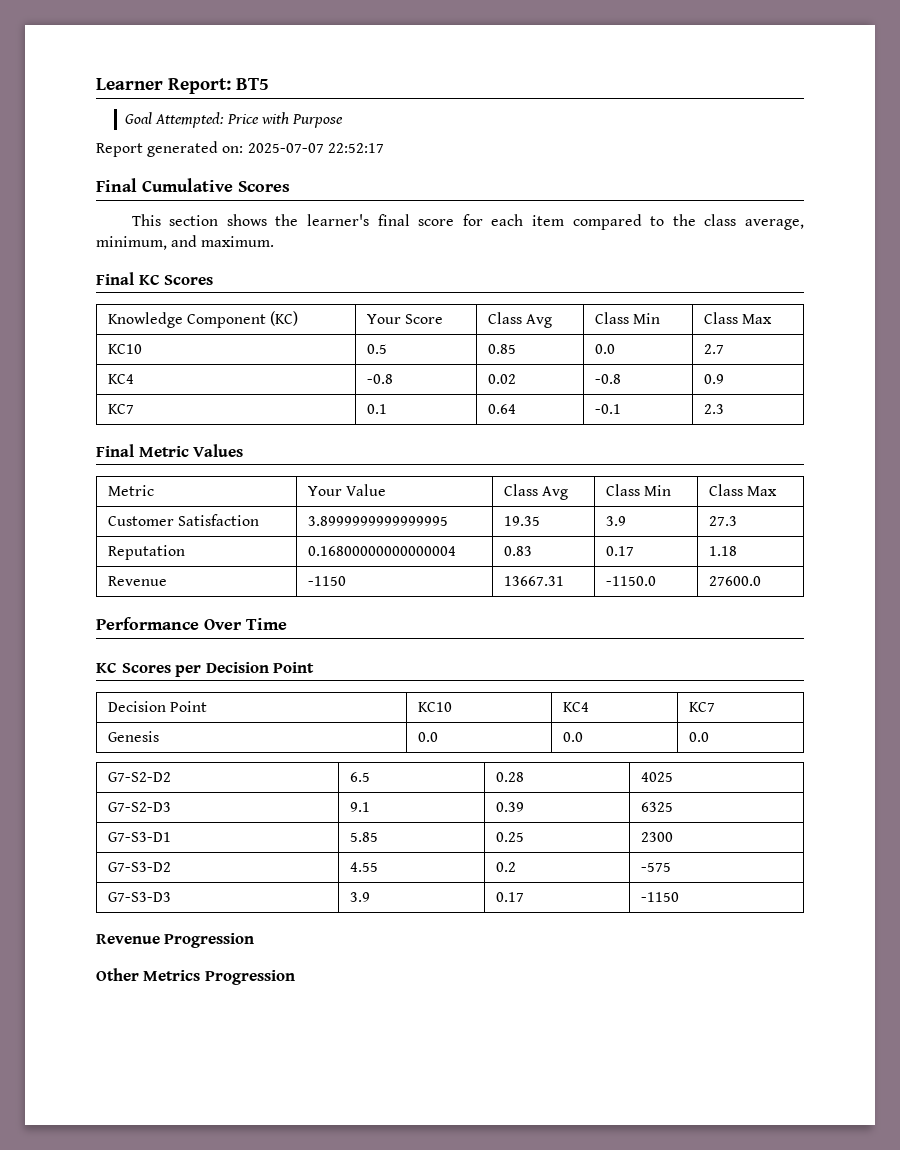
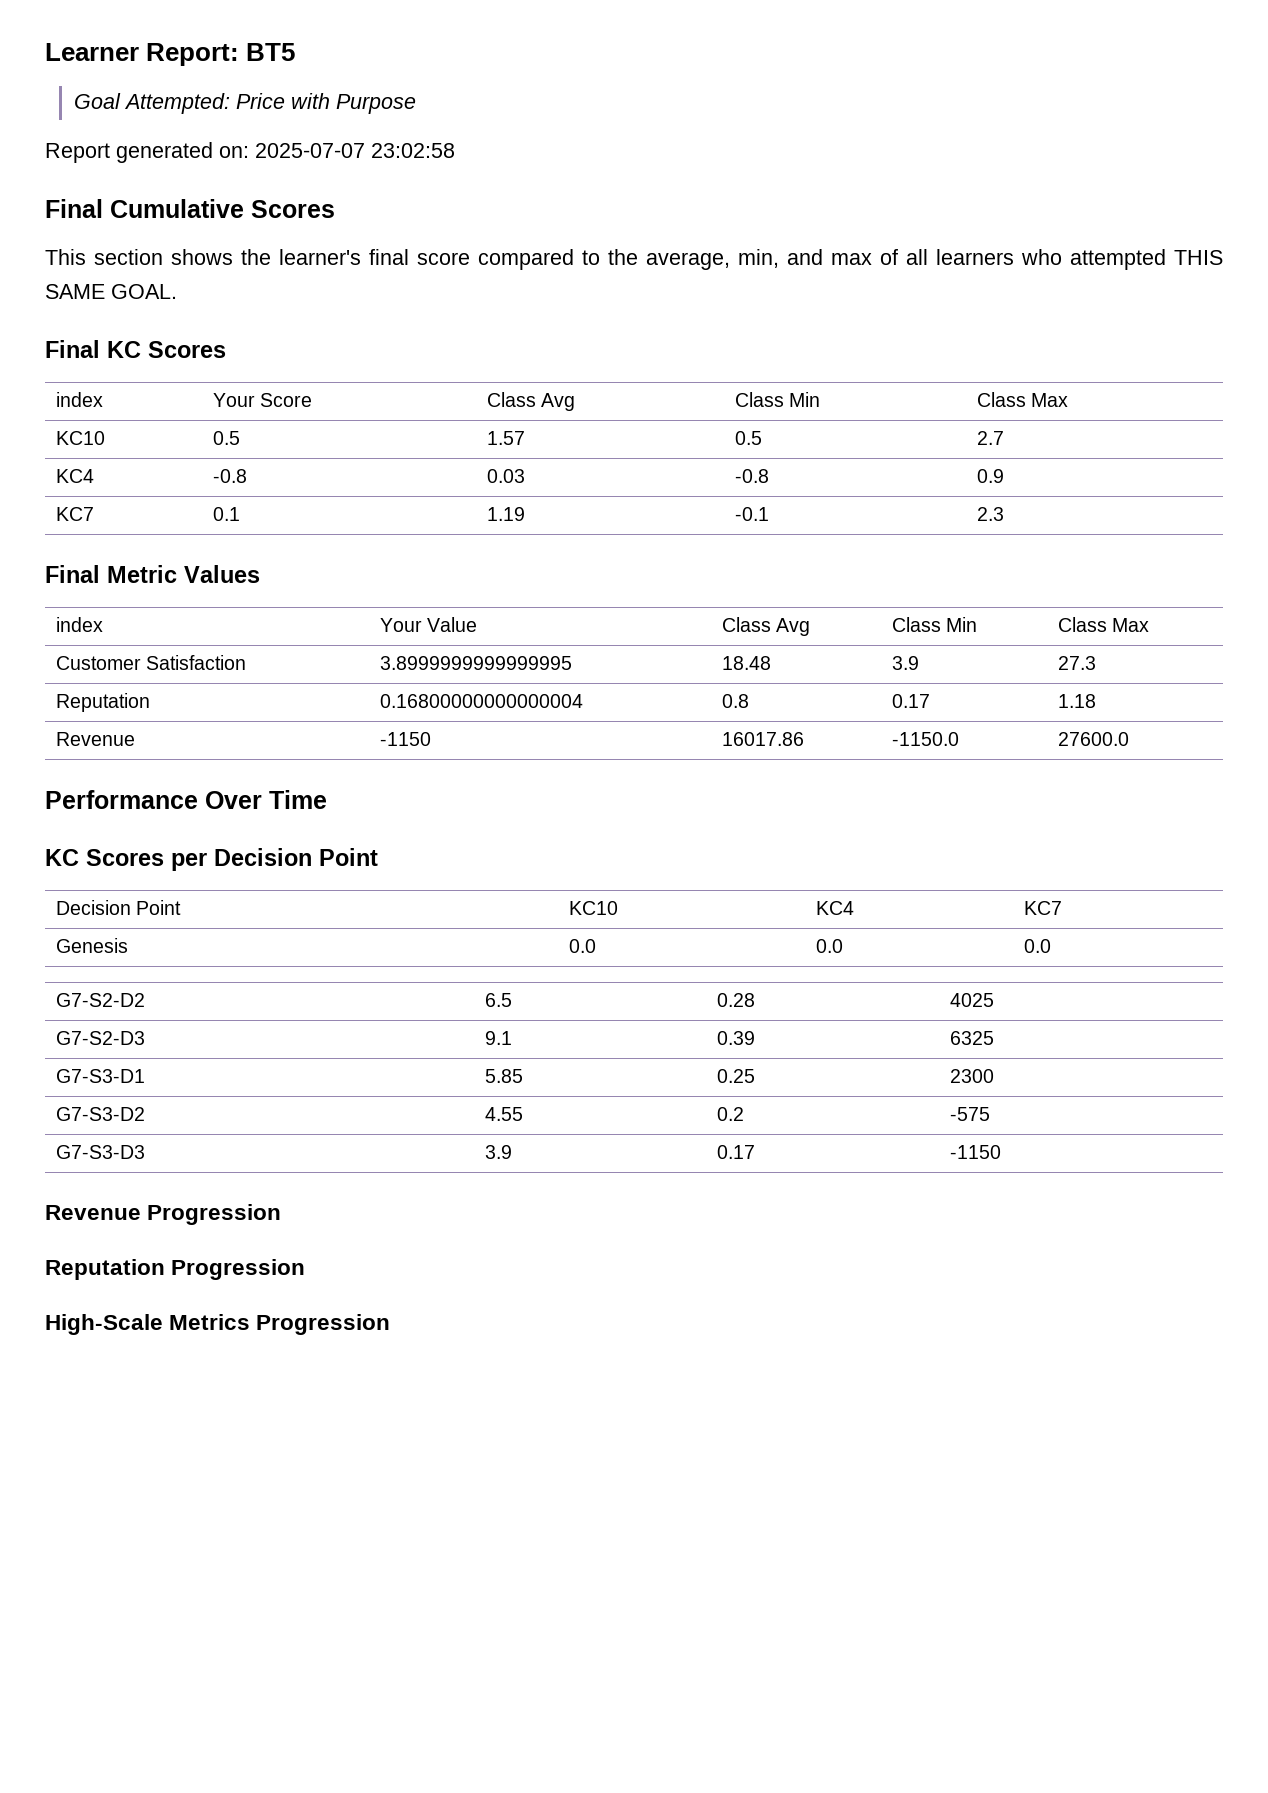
- Report generated on: 2025-07-07 22:52:17
+ Report generated on: 2025-07-07 23:02:58
- This section shows the learner's final score for each item compared to the class average, minimum, and maximum.
+ This section shows the learner's final score compared to the average, min, and max of all learners who attempted THIS SAME GOAL.
- Knowledge Component (KC) | Your Score | Class Avg | Class Min | Class Max
+ index | Your Score | Class Avg | Class Min | Class Max
- KC10 | 0.5 | 0.85 | 0.0 | 2.7
+ KC10 | 0.5 | 1.57 | 0.5 | 2.7
- KC4 | -0.8 | 0.02 | -0.8 | 0.9
+ KC4 | -0.8 | 0.03 | -0.8 | 0.9
- KC7 | 0.1 | 0.64 | -0.1 | 2.3
+ KC7 | 0.1 | 1.19 | -0.1 | 2.3
- Metric | Your Value | Class Avg | Class Min | Class Max
+ index | Your Value | Class Avg | Class Min | Class Max
- Customer Satisfaction | 3.8999999999999995 | 19.35 | 3.9 | 27.3
+ Customer Satisfaction | 3.8999999999999995 | 18.48 | 3.9 | 27.3
- Reputation | 0.16800000000000004 | 0.83 | 0.17 | 1.18
+ Reputation | 0.16800000000000004 | 0.8 | 0.17 | 1.18
- Revenue | -1150 | 13667.31 | -1150.0 | 27600.0
+ Revenue | -1150 | 16017.86 | -1150.0 | 27600.0
- Other Metrics Progression
+ Reputation Progression
+ High-Scale Metrics Progression

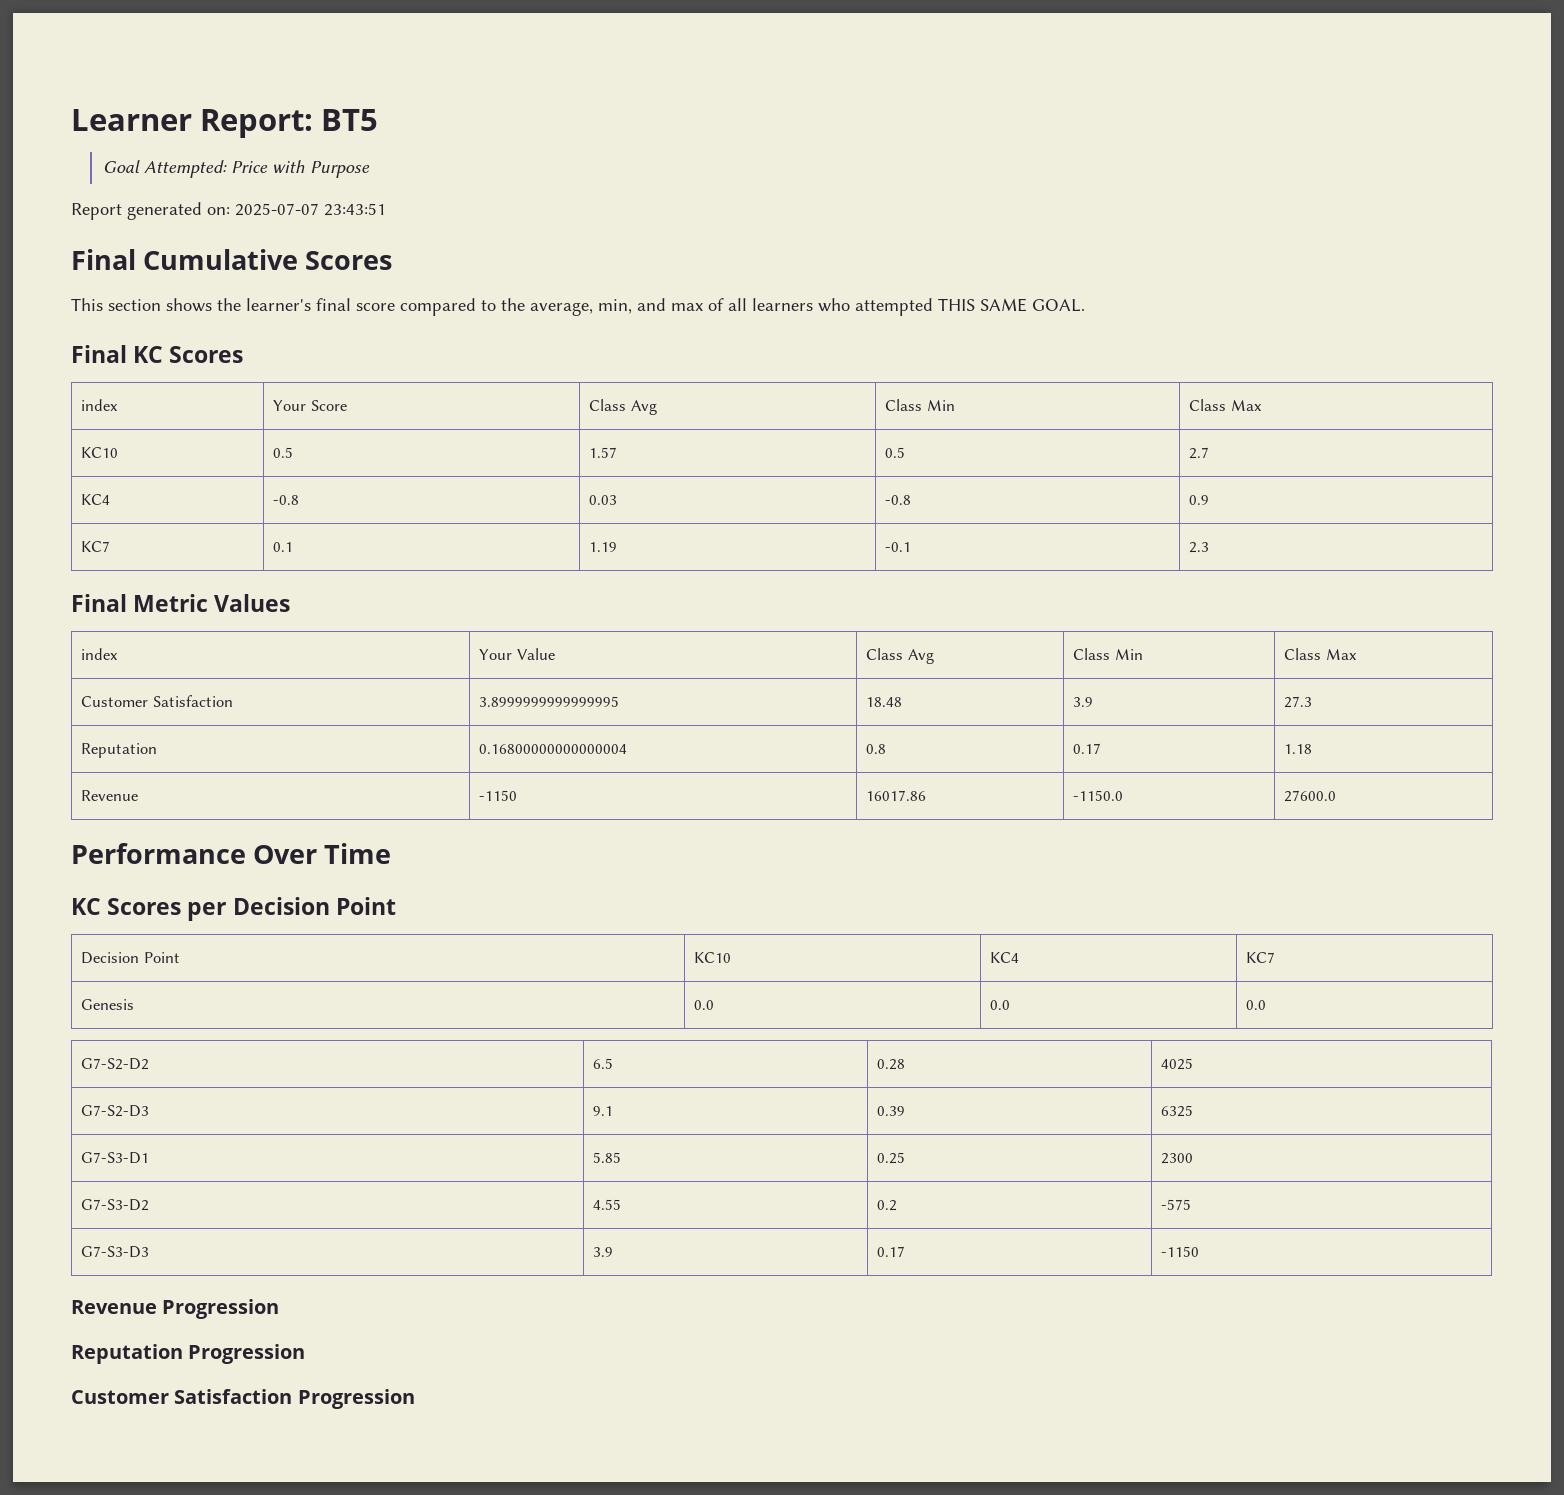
- Report generated on: 2025-07-07 23:02:58
+ Report generated on: 2025-07-07 23:43:51
- High-Scale Metrics Progression
+ Customer Satisfaction Progression

